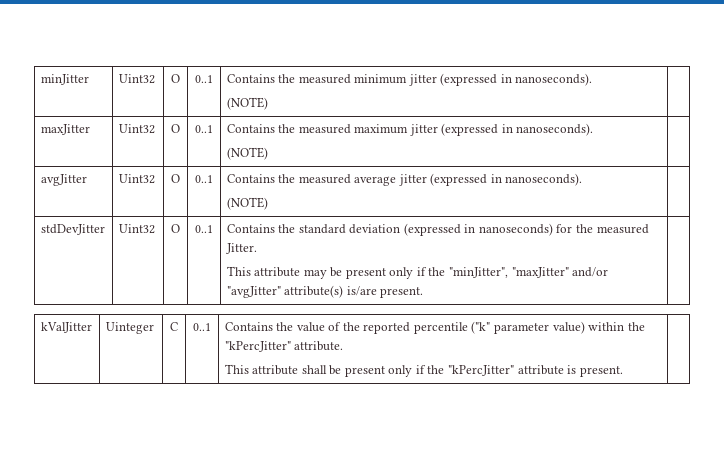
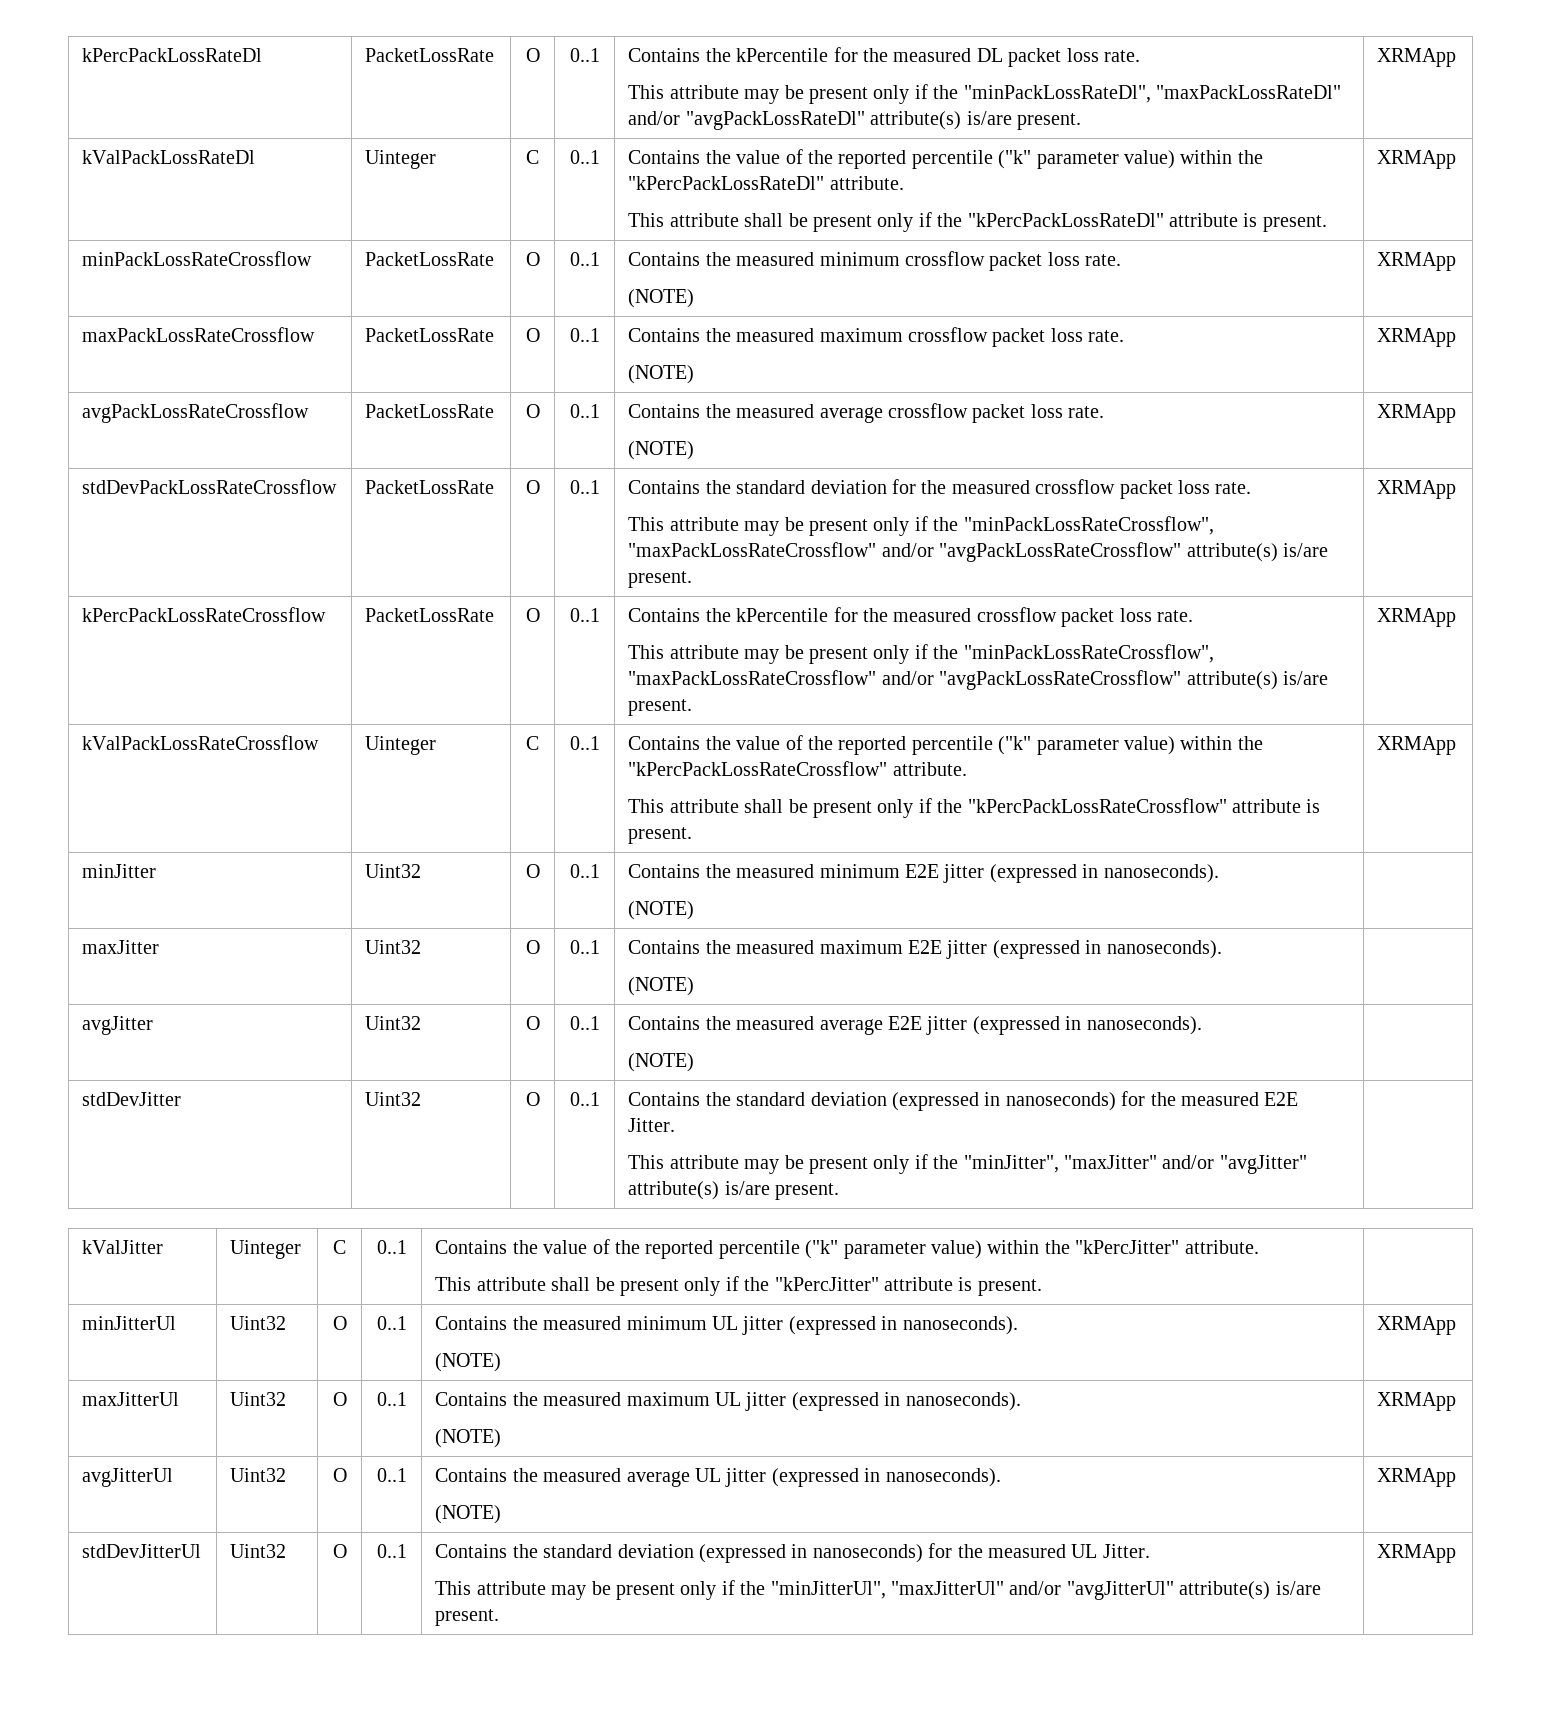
+ kPercPackLossRateDl | PacketLossRate | O | 0..1 | Contains the kPercentile for the measured DL packet loss rate.
+ This attribute may be present only if the "minPackLossRateDl", "maxPackLossRateDl" and/or "avgPackLossRateDl" attribute(s) is/are present. | XRMApp
+ kValPackLossRateDl | Uinteger | C | 0..1 | Contains the value of the reported percentile ("k" parameter value) within the "kPercPackLossRateDl" attribute.
+ This attribute shall be present only if the "kPercPackLossRateDl" attribute is present. | XRMApp
+ minPackLossRateCrossflow | PacketLossRate | O | 0..1 | Contains the measured minimum crossflow packet loss rate.
+ (NOTE) | XRMApp
+ maxPackLossRateCrossflow | PacketLossRate | O | 0..1 | Contains the measured maximum crossflow packet loss rate.
+ (NOTE) | XRMApp
+ avgPackLossRateCrossflow | PacketLossRate | O | 0..1 | Contains the measured average crossflow packet loss rate.
+ (NOTE) | XRMApp
+ stdDevPackLossRateCrossflow | PacketLossRate | O | 0..1 | Contains the standard deviation for the measured crossflow packet loss rate.
+ This attribute may be present only if the "minPackLossRateCrossflow", "maxPackLossRateCrossflow" and/or "avgPackLossRateCrossflow" attribute(s) is/are present. | XRMApp
+ kPercPackLossRateCrossflow | PacketLossRate | O | 0..1 | Contains the kPercentile for the measured crossflow packet loss rate.
+ This attribute may be present only if the "minPackLossRateCrossflow", "maxPackLossRateCrossflow" and/or "avgPackLossRateCrossflow" attribute(s) is/are present. | XRMApp
+ kValPackLossRateCrossflow | Uinteger | C | 0..1 | Contains the value of the reported percentile ("k" parameter value) within the "kPercPackLossRateCrossflow" attribute.
+ This attribute shall be present only if the "kPercPackLossRateCrossflow" attribute is present. | XRMApp
- minJitter | Uint32 | O | 0..1 | Contains the measured minimum jitter (expressed in nanoseconds).
+ minJitter | Uint32 | O | 0..1 | Contains the measured minimum E2E jitter (expressed in nanoseconds).
- maxJitter | Uint32 | O | 0..1 | Contains the measured maximum jitter (expressed in nanoseconds).
+ maxJitter | Uint32 | O | 0..1 | Contains the measured maximum E2E jitter (expressed in nanoseconds).
- avgJitter | Uint32 | O | 0..1 | Contains the measured average jitter (expressed in nanoseconds).
+ avgJitter | Uint32 | O | 0..1 | Contains the measured average E2E jitter (expressed in nanoseconds).
- stdDevJitter | Uint32 | O | 0..1 | Contains the standard deviation (expressed in nanoseconds) for the measured Jitter.
+ stdDevJitter | Uint32 | O | 0..1 | Contains the standard deviation (expressed in nanoseconds) for the measured E2E Jitter.
+ minJitterUl | Uint32 | O | 0..1 | Contains the measured minimum UL jitter (expressed in nanoseconds).
+ (NOTE) | XRMApp
+ maxJitterUl | Uint32 | O | 0..1 | Contains the measured maximum UL jitter (expressed in nanoseconds).
+ (NOTE) | XRMApp
+ avgJitterUl | Uint32 | O | 0..1 | Contains the measured average UL jitter (expressed in nanoseconds).
+ (NOTE) | XRMApp
+ stdDevJitterUl | Uint32 | O | 0..1 | Contains the standard deviation (expressed in nanoseconds) for the measured UL Jitter.
+ This attribute may be present only if the "minJitterUl", "maxJitterUl" and/or "avgJitterUl" attribute(s) is/are present. | XRMApp

